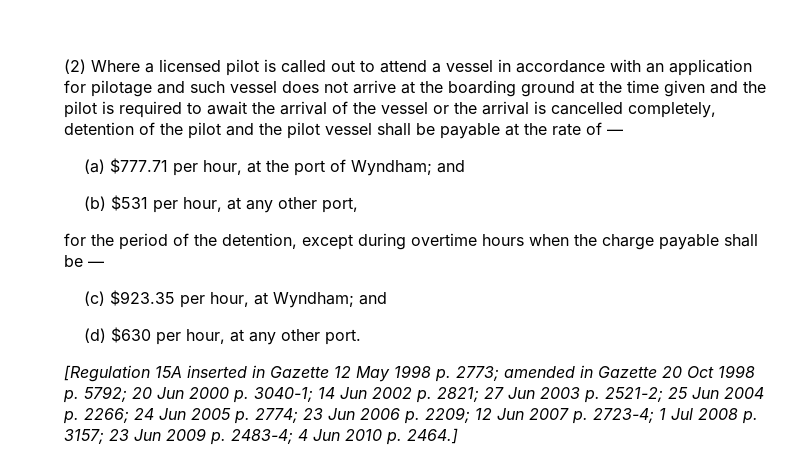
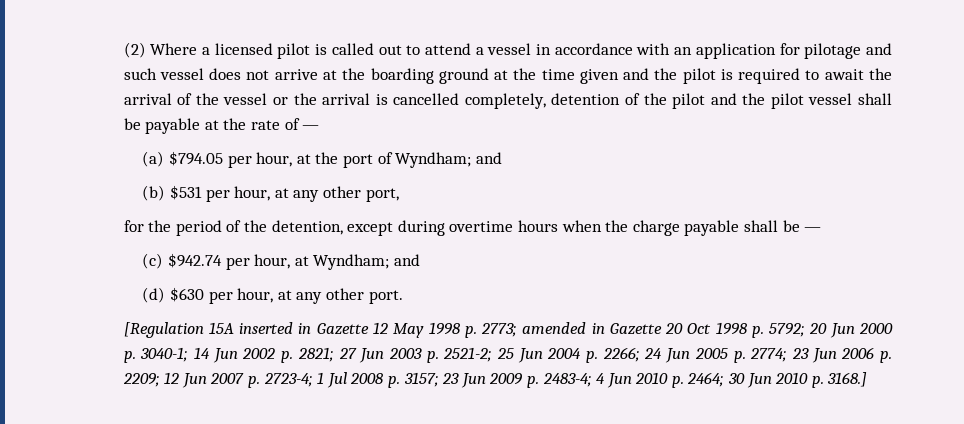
- (a) $777.71 per hour, at the port of Wyndham; and
+ (a) $794.05 per hour, at the port of Wyndham; and
- (c) $923.35 per hour, at Wyndham; and
+ (c) $942.74 per hour, at Wyndham; and
- 4 Jun 2010 p. 2464.]
+ 4 Jun 2010 p. 2464; 30 Jun 2010 p. 3168.]

